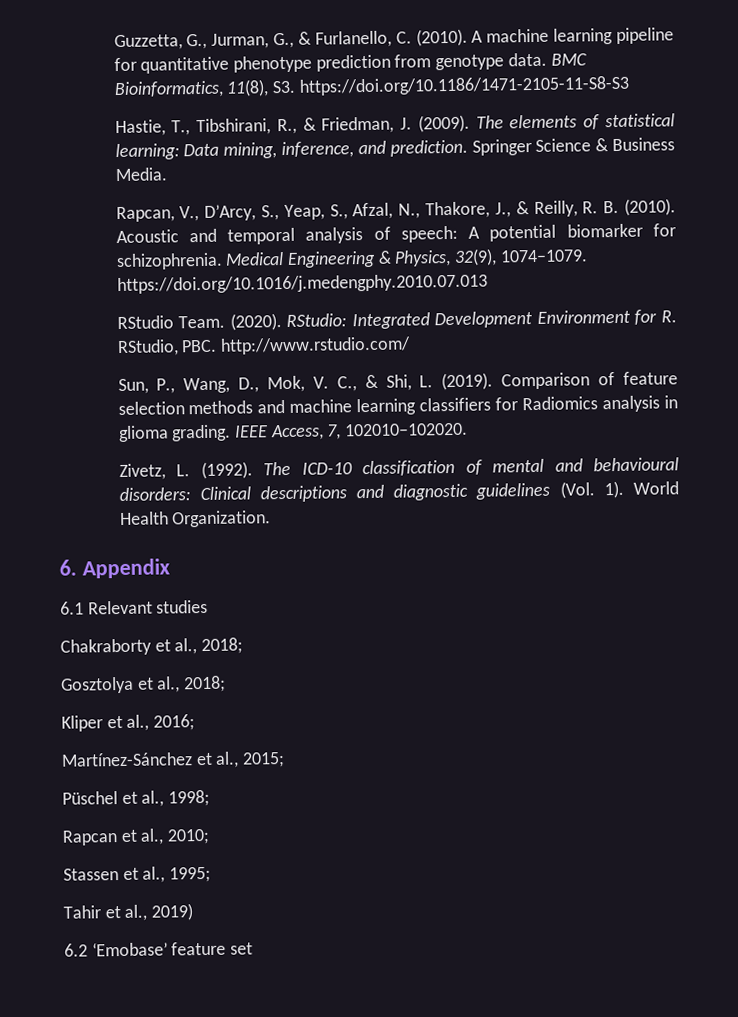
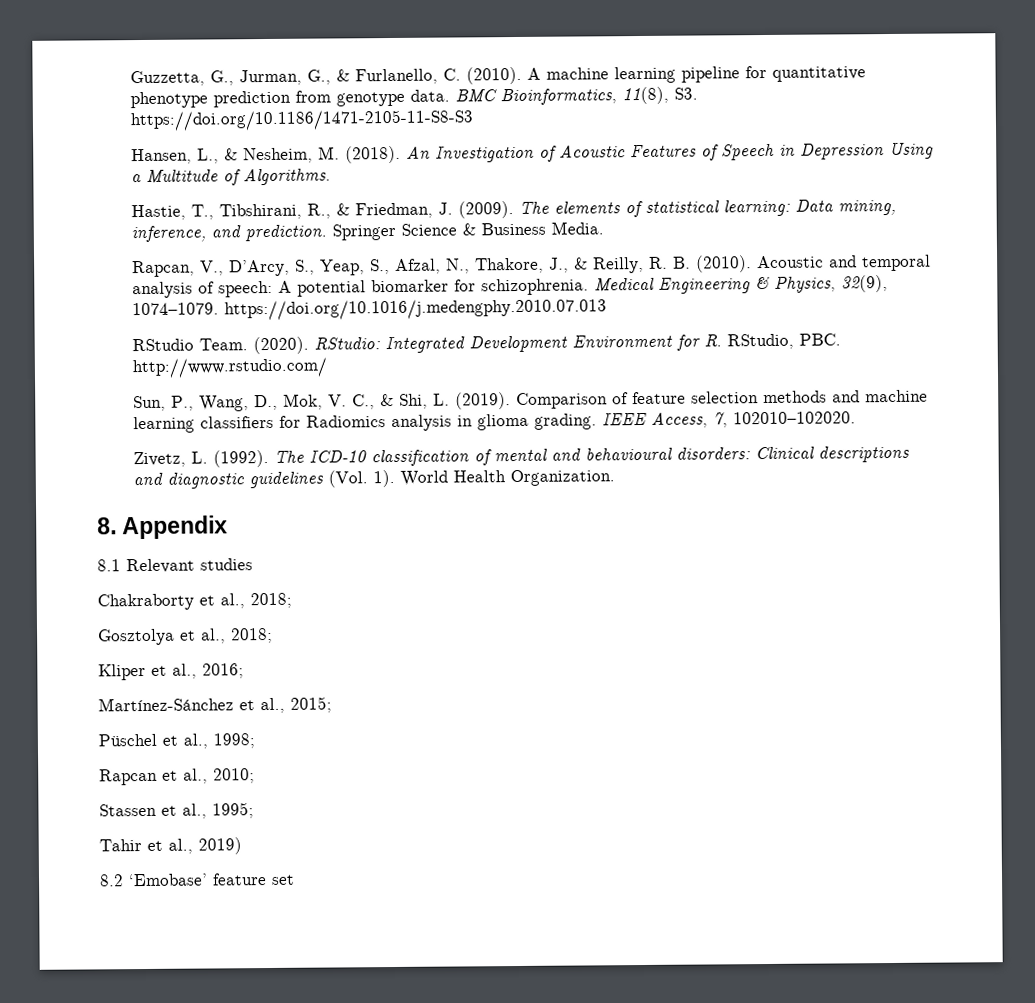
+ Hansen, L., & Nesheim, M. (2018). An Investigation of Acoustic Features of Speech in Depression Using a Multitude of Algorithms.
- 6. Appendix
+ 8. Appendix
- 6.1 Relevant studies
+ 8.1 Relevant studies
- 6.2 ‘Emobase’ feature set
+ 8.2 ‘Emobase’ feature set

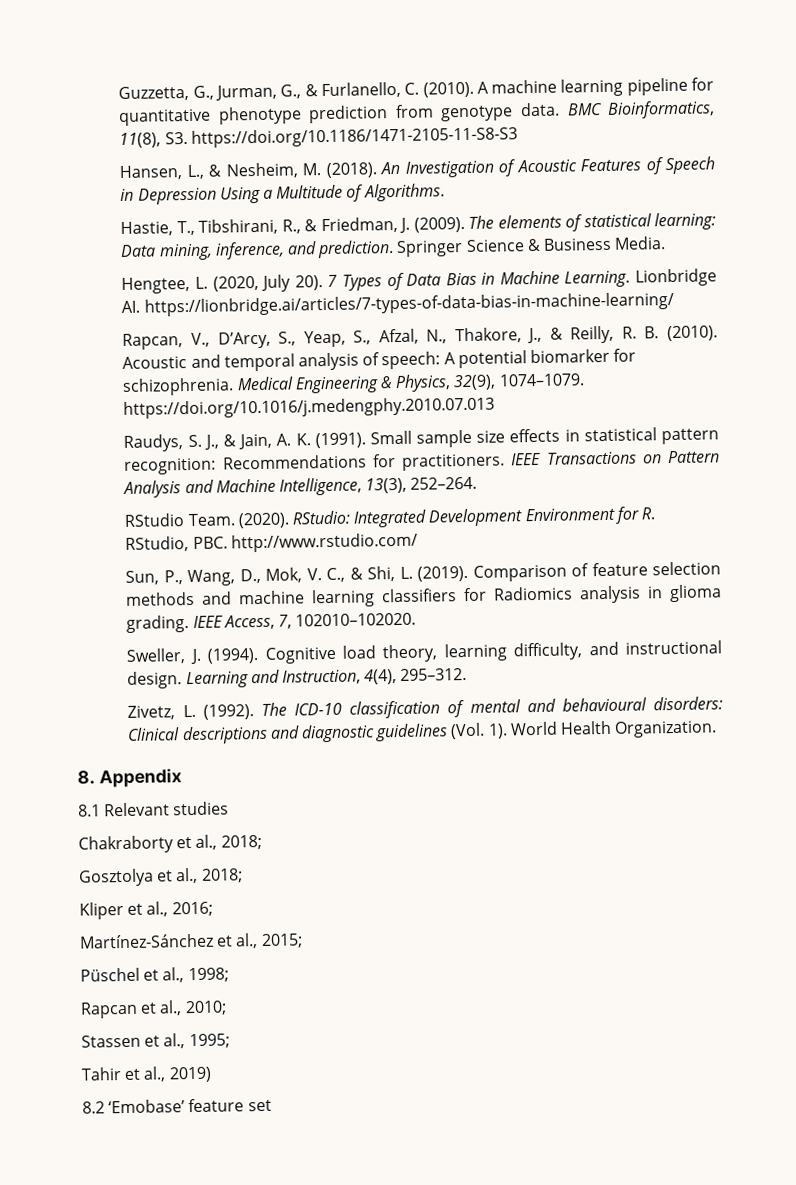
+ Hengtee, L. (2020, July 20). 7 Types of Data Bias in Machine Learning. Lionbridge AI. https://lionbridge.ai/articles/7-types-of-data-bias-in-machine-learning/
+ Raudys, S. J., & Jain, A. K. (1991). Small sample size effects in statistical pattern recognition: Recommendations for practitioners. IEEE Transactions on Pattern Analysis and Machine Intelligence, 13(3), 252–264.
+ Sweller, J. (1994). Cognitive load theory, learning difficulty, and instructional design. Learning and Instruction, 4(4), 295–312.

